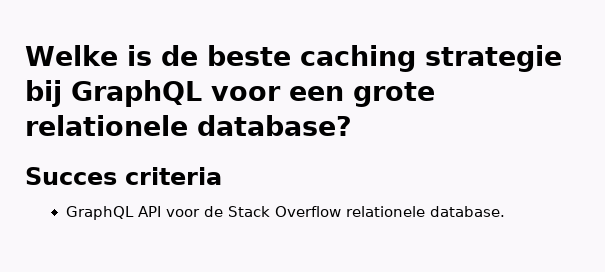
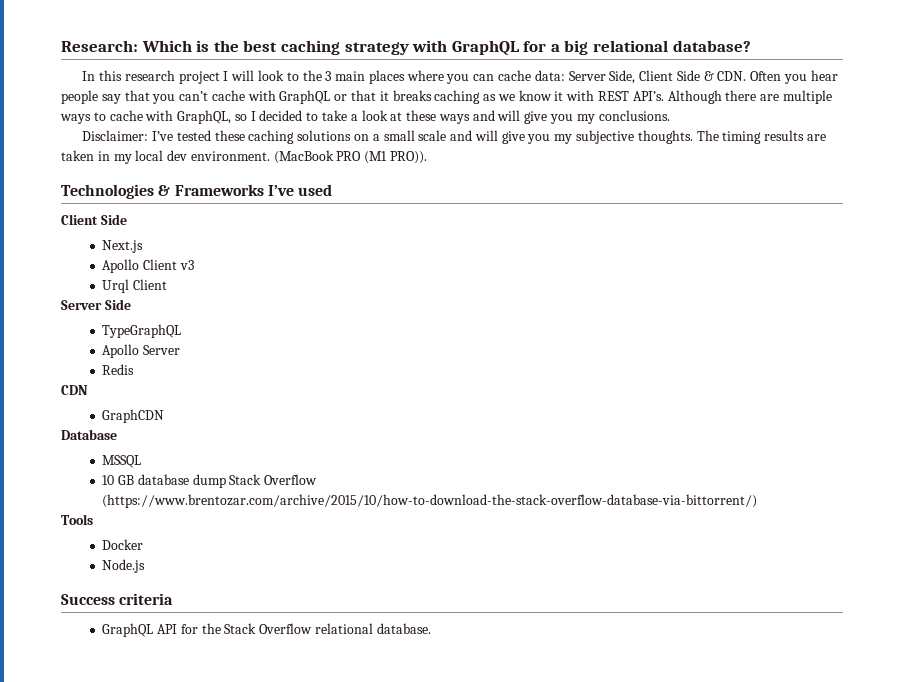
- Welke is de beste caching strategie bij GraphQL voor een grote relationele database?
- Succes criteria
+ Research: Which is the best caching strategy with GraphQL for a big relational database?
+ In this research project I will look to the 3 main places where you can cache data: Server Side, Client Side & CDN. Often you hear people say that you can’t cache with GraphQL or that it breaks caching as we know it with REST API’s. Although there are multiple ways to cache with GraphQL, so I decided to take a look at these ways and will give you my conclusions.
+ Disclaimer: I’ve tested these caching solutions on a small scale and will give you my subjective thoughts. The timing results are taken in my local dev environment. (MacBook PRO (M1 PRO)).
+ Technologies & Frameworks I’ve used
+ Client Side
+ Next.js
+ Apollo Client v3
+ Urql Client
+ Server Side
+ TypeGraphQL
+ Apollo Server
+ Redis
+ CDN
+ GraphCDN
+ Database
+ MSSQL
+ 10 GB database dump Stack Overflow (https://www.brentozar.com/archive/2015/10/how-to-download-the-stack-overflow-database-via-bittorrent/)
+ Tools
+ Docker
+ Node.js
+ Success criteria
- GraphQL API voor de Stack Overflow relationele database.
+ GraphQL API for the Stack Overflow relational database.

